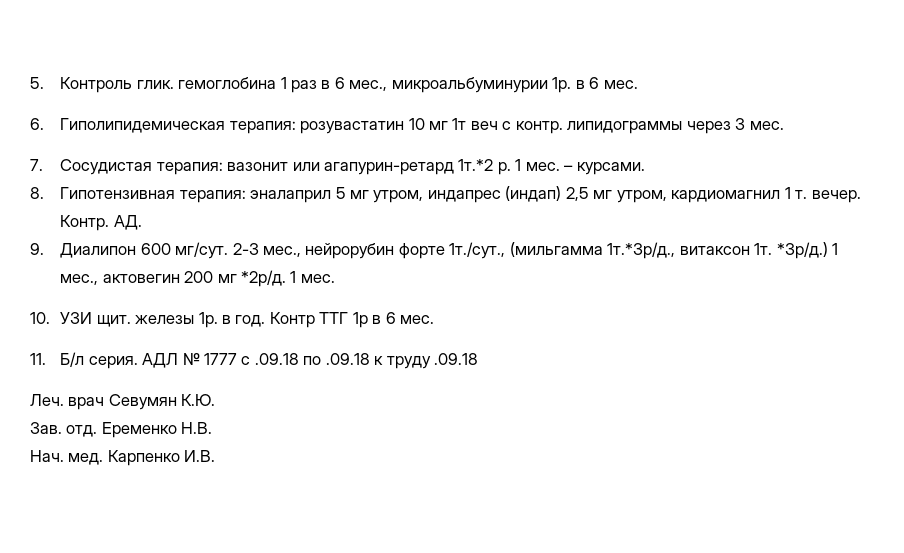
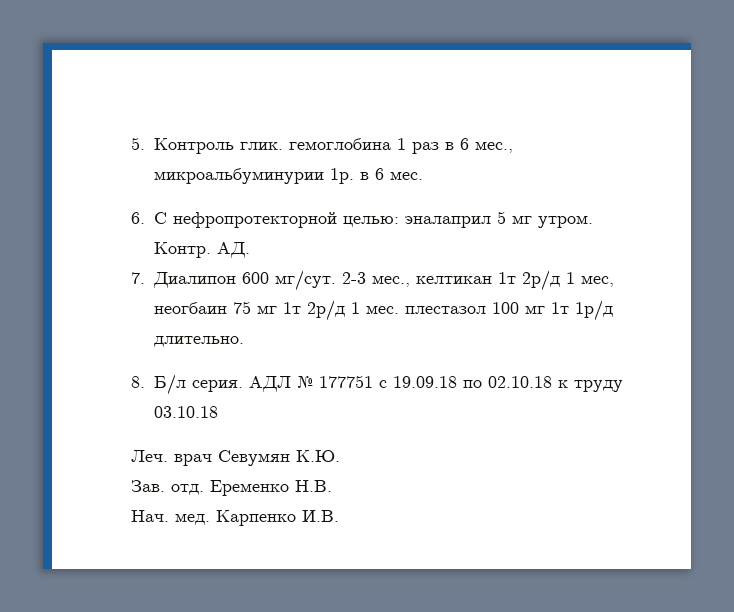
- 6. Гиполипидемическая терапия: розувастатин 10 мг 1т веч с контр. липидограммы через 3 мес.
- 7. Сосудистая терапия: вазонит или агапурин-ретард 1т.*2 р. 1 мес. – курсами.
- 8. Гипотензивная терапия: эналаприл 5 мг утром, индапрес (индап) 2,5 мг утром, кардиомагнил 1 т. вечер.
+ 6. С нефропротекторной целью: эналаприл 5 мг утром.
- 9. Диалипон 600 мг/сут.
+ 7. Диалипон 600 мг/сут.
- 2-3 мес., нейрорубин форте 1т./сут., (мильгамма 1т.*3р/д., витаксон 1т. *3р/д.) 1 мес., актовегин 200 мг *2р/д. 1 мес.
- 10. УЗИ щит. железы 1р. в год. Контр ТТГ 1р в 6 мес.
- 11. Б/л серия. АДЛ № 1777 с .09.18 по .09.18 к труду .09.18
+ 2-3 мес., келтикан 1т 2р/д 1 мес, неогбаин 75 мг 1т 2р/д 1 мес. плестазол 100 мг 1т 1р/д длительно.
+ 8. Б/л серия. АДЛ № 177751 с 19.09.18 по 02.10.18 к труду 03.10.18

